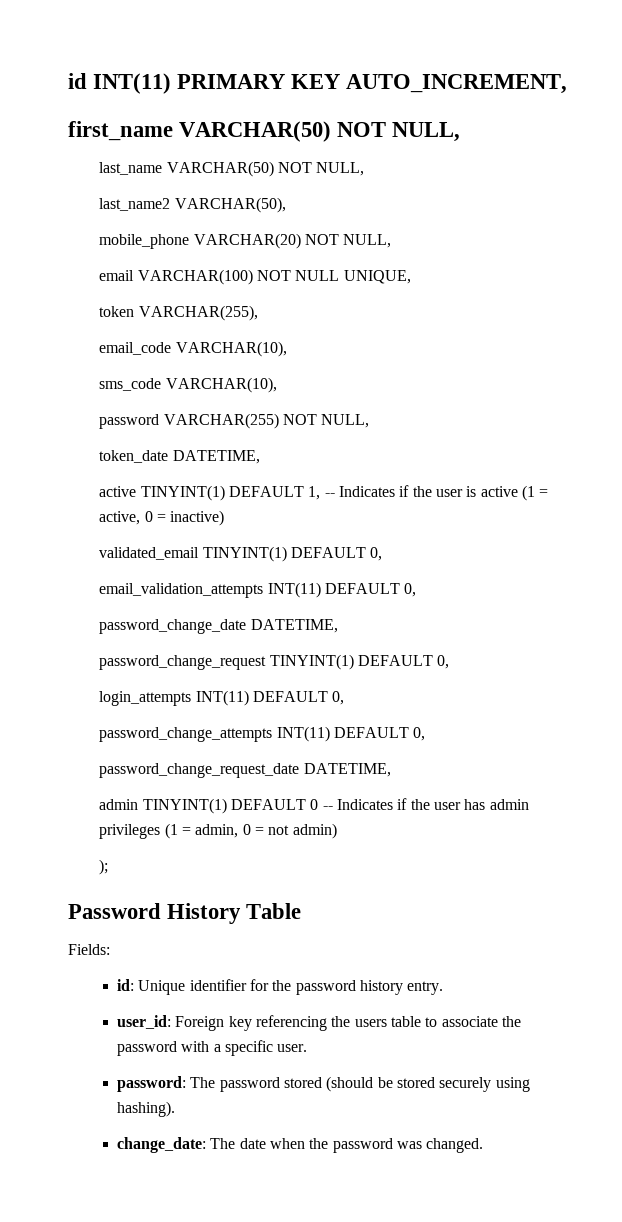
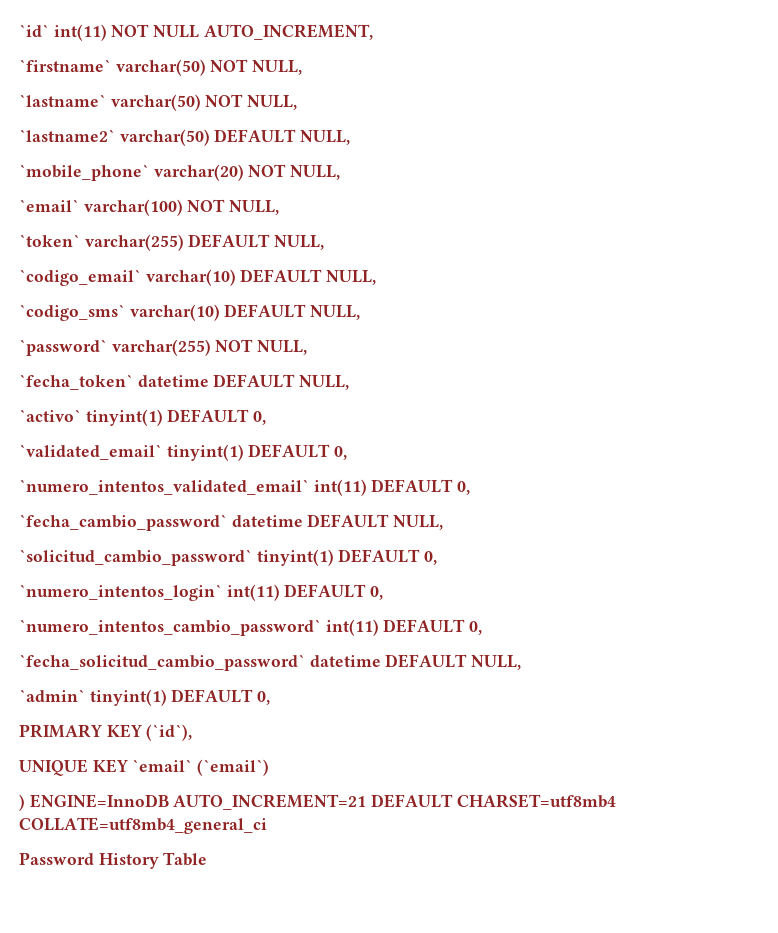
- id INT(11) PRIMARY KEY AUTO_INCREMENT,
+ `id` int(11) NOT NULL AUTO_INCREMENT,
- first_name VARCHAR(50) NOT NULL,
- last_name VARCHAR(50) NOT NULL,
- last_name2 VARCHAR(50),
- mobile_phone VARCHAR(20) NOT NULL,
- email VARCHAR(100) NOT NULL UNIQUE,
- token VARCHAR(255),
- email_code VARCHAR(10),
- sms_code VARCHAR(10),
- password VARCHAR(255) NOT NULL,
- token_date DATETIME,
- active TINYINT(1) DEFAULT 1, -- Indicates if the user is active (1 = active, 0 = inactive)
- validated_email TINYINT(1) DEFAULT 0,
- email_validation_attempts INT(11) DEFAULT 0,
- password_change_date DATETIME,
- password_change_request TINYINT(1) DEFAULT 0,
- login_attempts INT(11) DEFAULT 0,
- password_change_attempts INT(11) DEFAULT 0,
- password_change_request_date DATETIME,
- admin TINYINT(1) DEFAULT 0 -- Indicates if the user has admin privileges (1 = admin, 0 = not admin)
- );
+ `firstname` varchar(50) NOT NULL,
+ `lastname` varchar(50) NOT NULL,
+ `lastname2` varchar(50) DEFAULT NULL,
+ `mobile_phone` varchar(20) NOT NULL,
+ `email` varchar(100) NOT NULL,
+ `token` varchar(255) DEFAULT NULL,
+ `codigo_email` varchar(10) DEFAULT NULL,
+ `codigo_sms` varchar(10) DEFAULT NULL,
+ `password` varchar(255) NOT NULL,
+ `fecha_token` datetime DEFAULT NULL,
+ `activo` tinyint(1) DEFAULT 0,
+ `validated_email` tinyint(1) DEFAULT 0,
+ `numero_intentos_validated_email` int(11) DEFAULT 0,
+ `fecha_cambio_password` datetime DEFAULT NULL,
+ `solicitud_cambio_password` tinyint(1) DEFAULT 0,
+ `numero_intentos_login` int(11) DEFAULT 0,
+ `numero_intentos_cambio_password` int(11) DEFAULT 0,
+ `fecha_solicitud_cambio_password` datetime DEFAULT NULL,
+ `admin` tinyint(1) DEFAULT 0,
+ PRIMARY KEY (`id`),
+ UNIQUE KEY `email` (`email`)
+ ) ENGINE=InnoDB AUTO_INCREMENT=21 DEFAULT CHARSET=utf8mb4 COLLATE=utf8mb4_general_ci
  Password History Table
- Fields:
- id: Unique identifier for the password history entry.
- user_id: Foreign key referencing the users table to associate the password with a specific user.
- password: The password stored (should be stored securely using hashing).
- change_date: The date when the password was changed.

